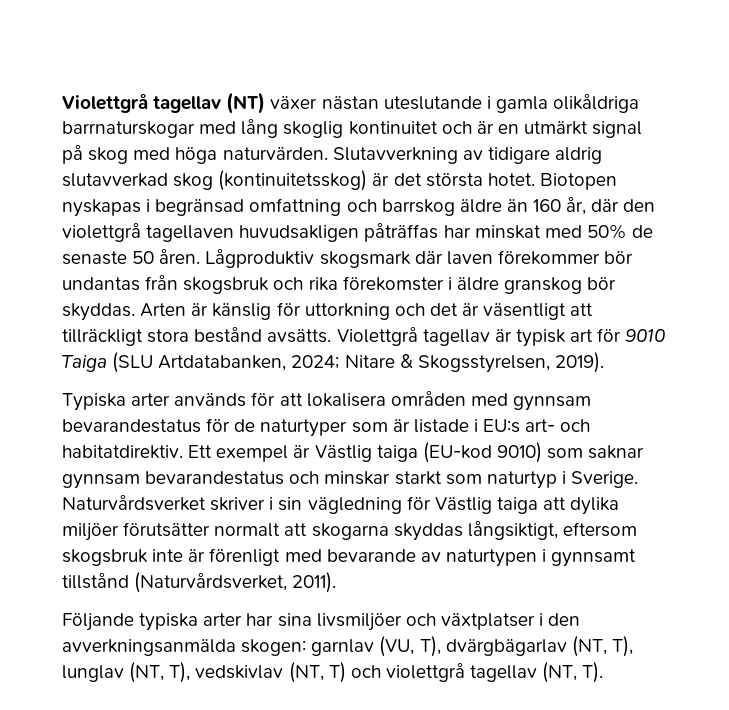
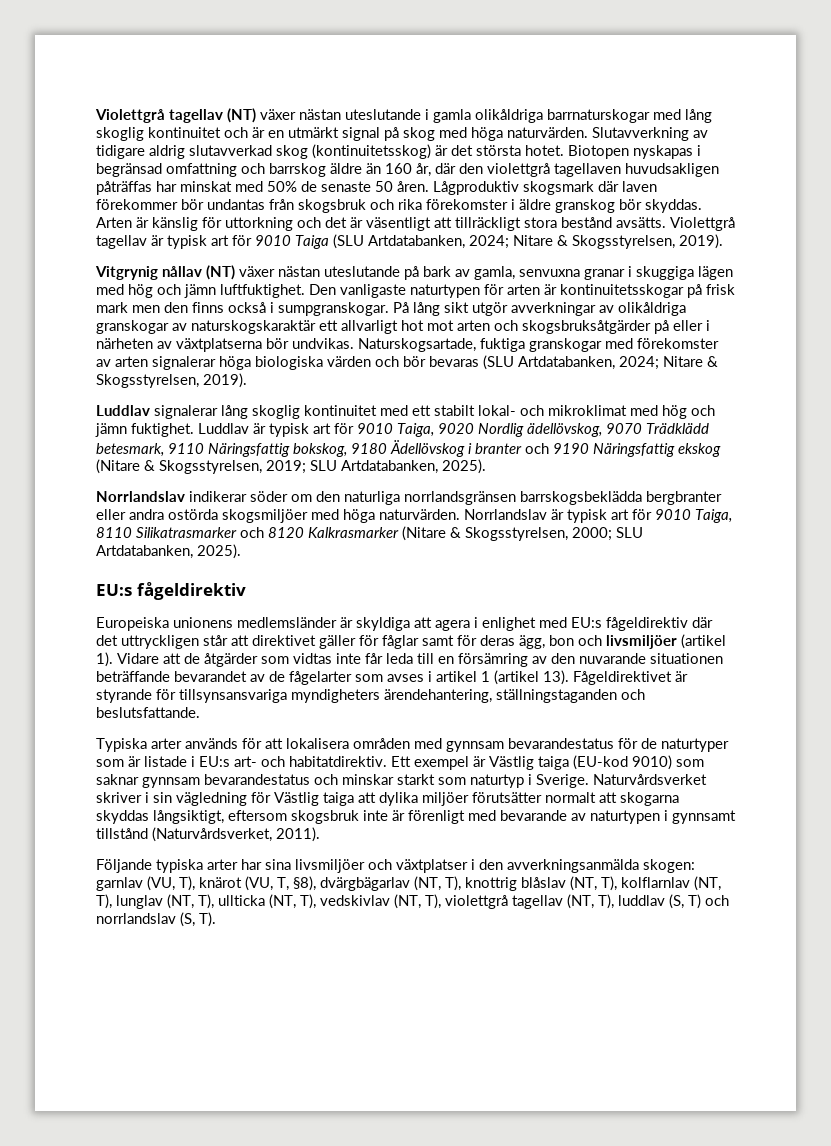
+ Vitgrynig nållav (NT) växer nästan uteslutande på bark av gamla, senvuxna granar i skuggiga lägen med hög och jämn luftfuktighet. Den vanligaste naturtypen för arten är kontinuitetsskogar på frisk mark men den finns också i sumpgranskogar. På lång sikt utgör avverkningar av olikåldriga granskogar av naturskogskaraktär ett allvarligt hot mot arten och skogsbruksåtgärder på eller i närheten av växtplatserna bör undvikas. Naturskogsartade, fuktiga granskogar med förekomster av arten signalerar höga biologiska värden och bör bevaras (SLU Artdatabanken, 2024; Nitare & Skogsstyrelsen, 2019).
+ Luddlav signalerar lång skoglig kontinuitet med ett stabilt lokal- och mikroklimat med hög och jämn fuktighet. Luddlav är typisk art för 9010 Taiga, 9020 Nordlig ädellövskog, 9070 Trädklädd betesmark, 9110 Näringsfattig bokskog, 9180 Ädellövskog i branter och 9190 Näringsfattig ekskog (Nitare & Skogsstyrelsen, 2019; SLU Artdatabanken, 2025).
+ Norrlandslav indikerar söder om den naturliga norrlandsgränsen barrskogsbeklädda bergbranter eller andra ostörda skogsmiljöer med höga naturvärden. Norrlandslav är typisk art för 9010 Taiga, 8110 Silikatrasmarker och 8120 Kalkrasmarker (Nitare & Skogsstyrelsen, 2000; SLU Artdatabanken, 2025).
+ EU:s fågeldirektiv
+ Europeiska unionens medlemsländer är skyldiga att agera i enlighet med EU:s fågeldirektiv där det uttryckligen står att direktivet gäller för fåglar samt för deras ägg, bon och livsmiljöer (artikel 1). Vidare att de åtgärder som vidtas inte får leda till en försämring av den nuvarande situationen beträffande bevarandet av de fågelarter som avses i artikel 1 (artikel 13). Fågeldirektivet är styrande för tillsynsansvariga myndigheters ärendehantering, ställningstaganden och beslutsfattande.
- Följande typiska arter har sina livsmiljöer och växtplatser i den avverkningsanmälda skogen: garnlav (VU, T), dvärgbägarlav (NT, T), lunglav (NT, T), vedskivlav (NT, T) och violettgrå tagellav (NT, T).
+ Följande typiska arter har sina livsmiljöer och växtplatser i den avverkningsanmälda skogen: garnlav (VU, T), knärot (VU, T, §8), dvärgbägarlav (NT, T), knottrig blåslav (NT, T), kolflarnlav (NT, T), lunglav (NT, T), ullticka (NT, T), vedskivlav (NT, T), violettgrå tagellav (NT, T), luddlav (S, T) och norrlandslav (S, T).

